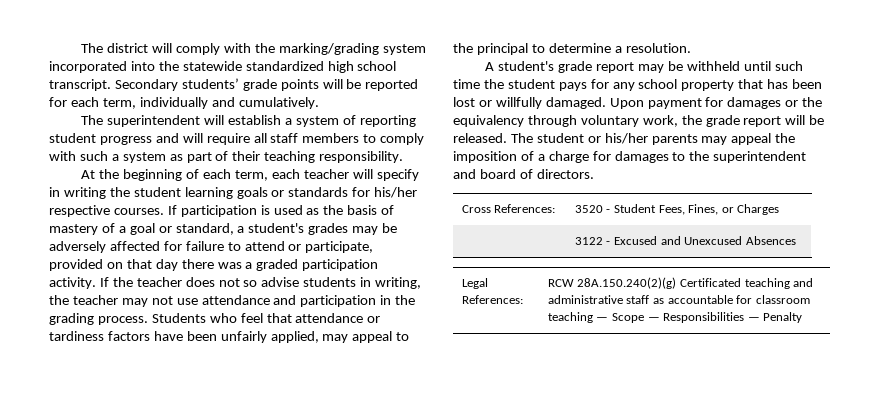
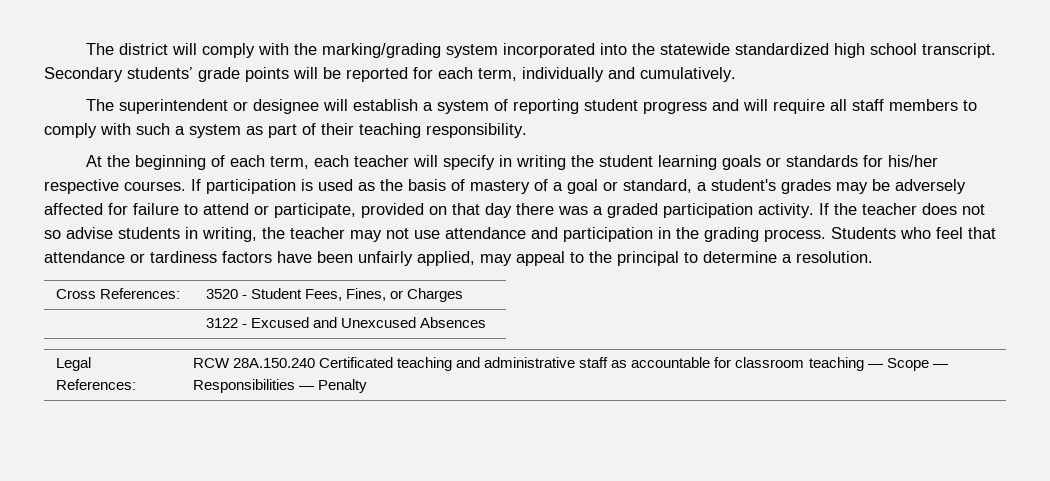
- The superintendent will establish a system of reporting student progress and will require all staff members to comply with such a system as part of their teaching responsibility.
+ The superintendent or designee will establish a system of reporting student progress and will require all staff members to comply with such a system as part of their teaching responsibility.
- A student's grade report may be withheld until such time the student pays for any school property that has been lost or willfully damaged. Upon payment for damages or the equivalency through voluntary work, the grade report will be released. The student or his/her parents may appeal the imposition of a charge for damages to the superintendent and board of directors.
- Legal References: | RCW 28A.150.240(2)(g) Certificated teaching and administrative staff as accountable for classroom teaching — Scope — Responsibilities — Penalty
+ Legal References: | RCW 28A.150.240 Certificated teaching and administrative staff as accountable for classroom teaching — Scope — Responsibilities — Penalty

